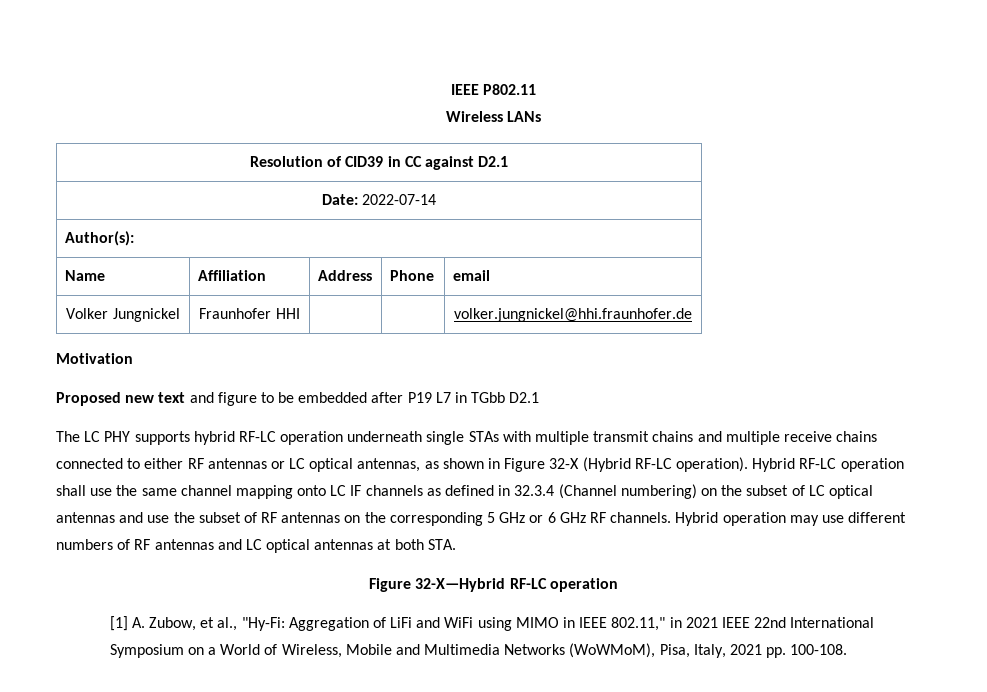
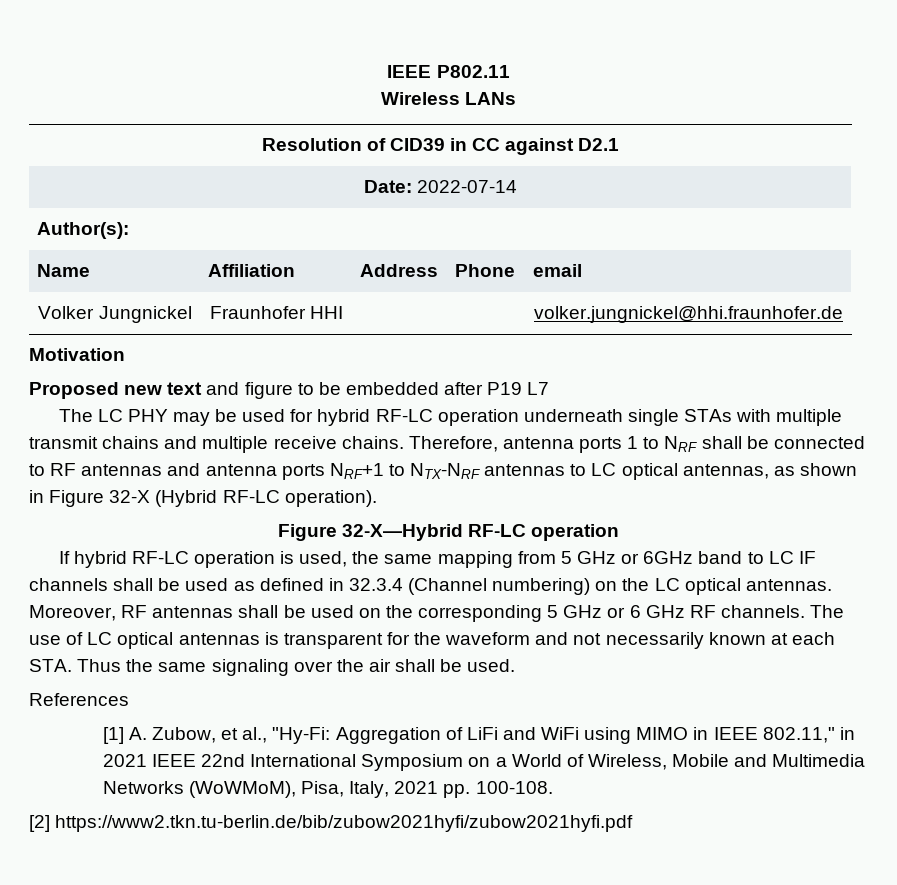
- Proposed new text and figure to be embedded after P19 L7 in TGbb D2.1
+ Proposed new text and figure to be embedded after P19 L7
- The LC PHY supports hybrid RF-LC operation underneath single STAs with multiple transmit chains and multiple receive chains connected to either RF antennas or LC optical antennas, as shown in Figure 32-X (Hybrid RF-LC operation). Hybrid RF-LC operation shall use the same channel mapping onto LC IF channels as defined in 32.3.4 (Channel numbering) on the subset of LC optical antennas and use the subset of RF antennas on the corresponding 5 GHz or 6 GHz RF channels.
+ The LC PHY may be used for hybrid RF-LC operation underneath single STAs with multiple transmit chains and multiple receive chains. Therefore, antenna ports 1 to NRF shall be connected to RF antennas and antenna ports NRF+1 to NTX-NRF antennas to LC optical antennas, as shown in Figure 32-X (Hybrid RF-LC operation).
+ Figure 32-X—Hybrid RF-LC operation
+ If hybrid RF-LC operation is used, the same mapping from 5 GHz or 6GHz band to LC IF channels shall be used as defined in 32.3.4 (Channel numbering) on the LC optical antennas. Moreover, RF antennas shall be used on the corresponding 5 GHz or 6 GHz RF channels.
- Hybrid operation may use different numbers of RF antennas and LC optical antennas at both STA.
- Figure 32-X—Hybrid RF-LC operation
+ The use of LC optical antennas is transparent for the waveform and not necessarily known at each STA. Thus the same signaling over the air shall be used.
+ References
+ [2] https://www2.tkn.tu-berlin.de/bib/zubow2021hyfi/zubow2021hyfi.pdf

